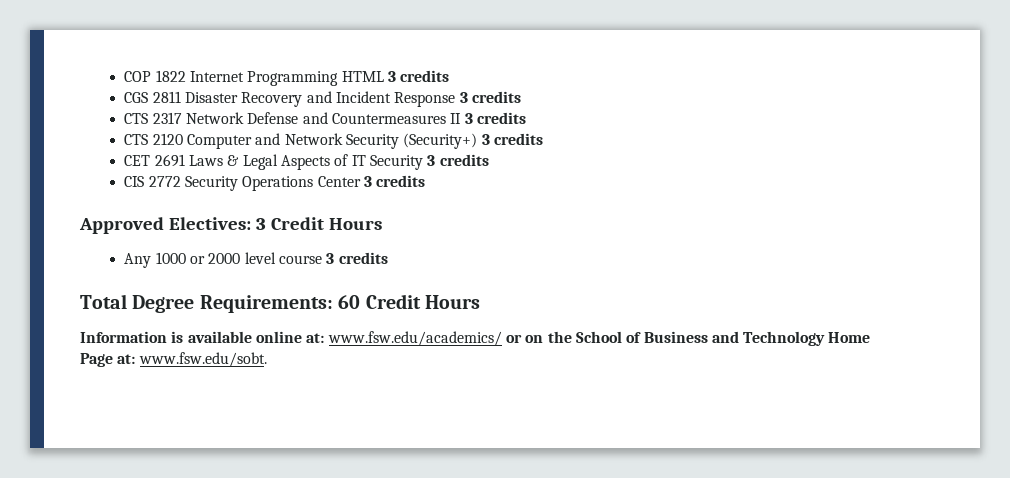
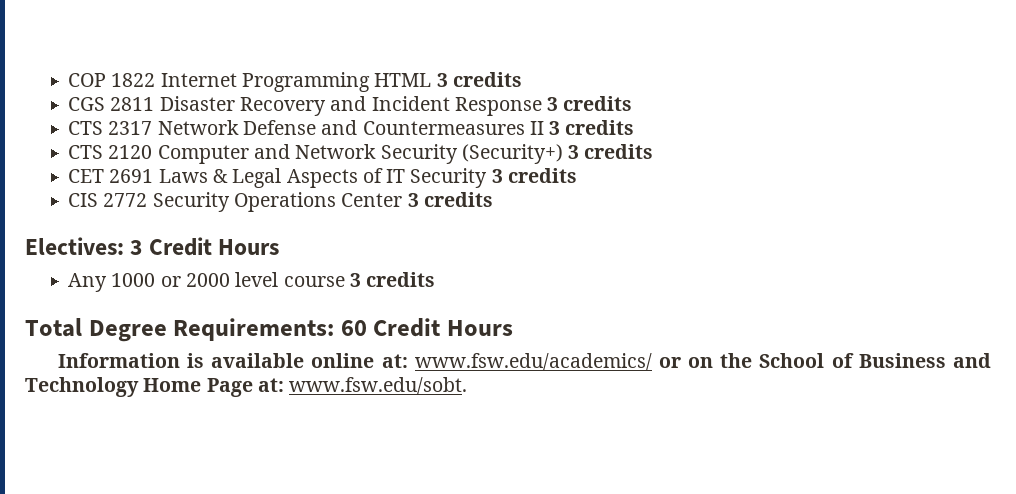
- Approved Electives: 3 Credit Hours
+ Electives: 3 Credit Hours

